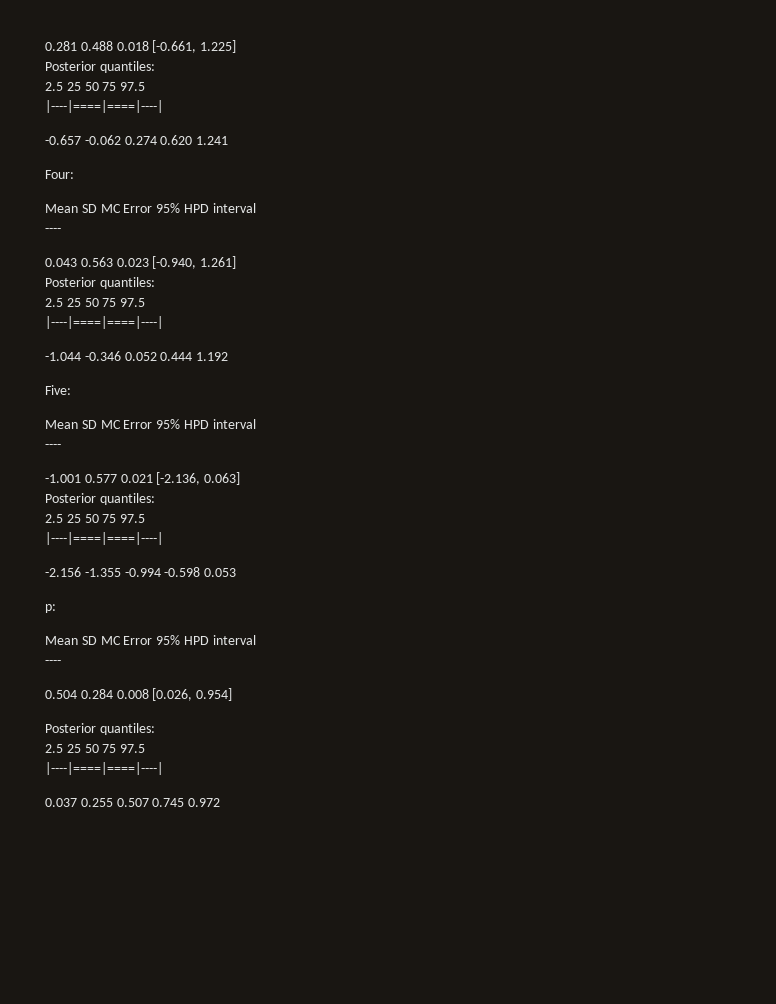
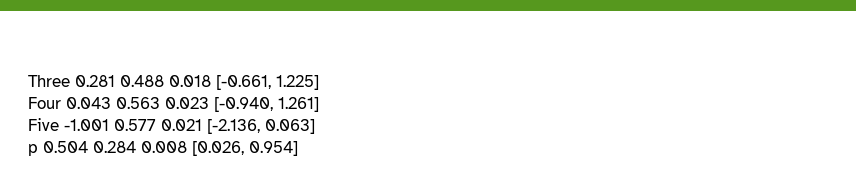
- 0.281 0.488 0.018 [-0.661, 1.225]
- Posterior quantiles:
- 2.5 25 50 75 97.5
- |----|====|====|----|
- -0.657 -0.062 0.274 0.620 1.241
- Four:
- Mean SD MC Error 95% HPD interval
- ----
- 0.043 0.563 0.023 [-0.940, 1.261]
- Posterior quantiles:
- 2.5 25 50 75 97.5
- |----|====|====|----|
- -1.044 -0.346 0.052 0.444 1.192
- Five:
- Mean SD MC Error 95% HPD interval
- ----
- -1.001 0.577 0.021 [-2.136, 0.063]
- Posterior quantiles:
- 2.5 25 50 75 97.5
- |----|====|====|----|
- -2.156 -1.355 -0.994 -0.598 0.053
- p:
- Mean SD MC Error 95% HPD interval
- ----
- 0.504 0.284 0.008 [0.026, 0.954]
- Posterior quantiles:
- 2.5 25 50 75 97.5
- |----|====|====|----|
- 0.037 0.255 0.507 0.745 0.972
+ Three 0.281 0.488 0.018 [-0.661, 1.225]
+ Four 0.043 0.563 0.023 [-0.940, 1.261]
+ Five -1.001 0.577 0.021 [-2.136, 0.063]
+ p 0.504 0.284 0.008 [0.026, 0.954]

